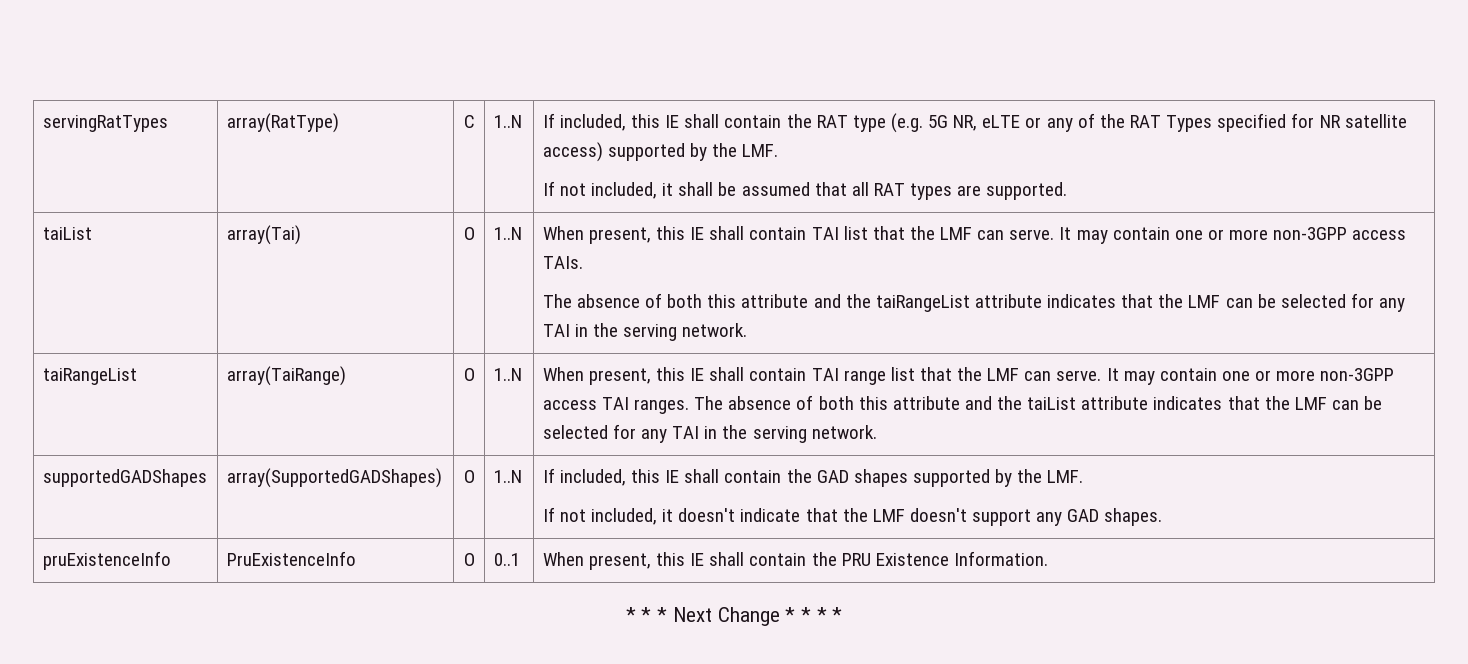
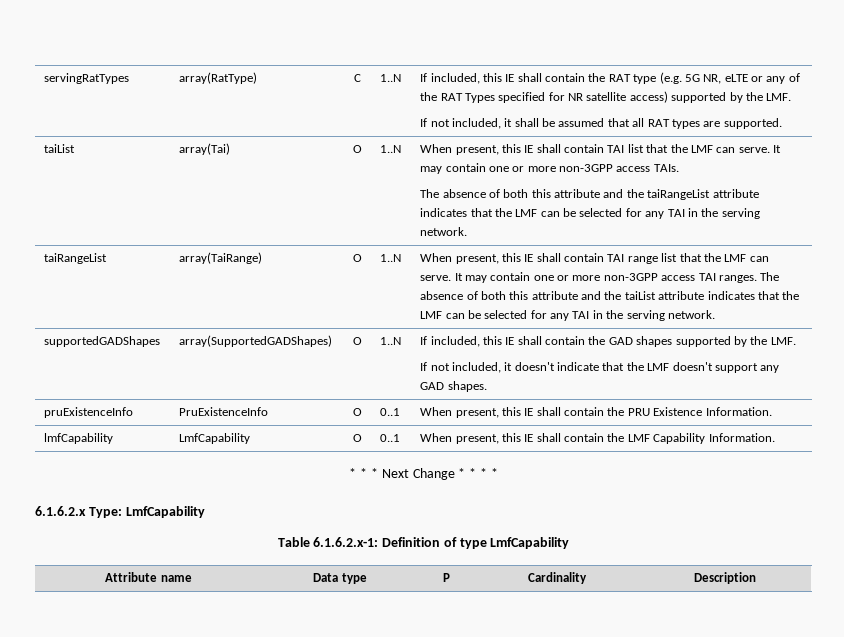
+ lmfCapability | LmfCapability | O | 0..1 | When present, this IE shall contain the LMF Capability Information.
+ 6.1.6.2.x Type: LmfCapability
+ Table 6.1.6.2.x-1: Definition of type LmfCapability
+ Attribute name | Data type | P | Cardinality | Description

